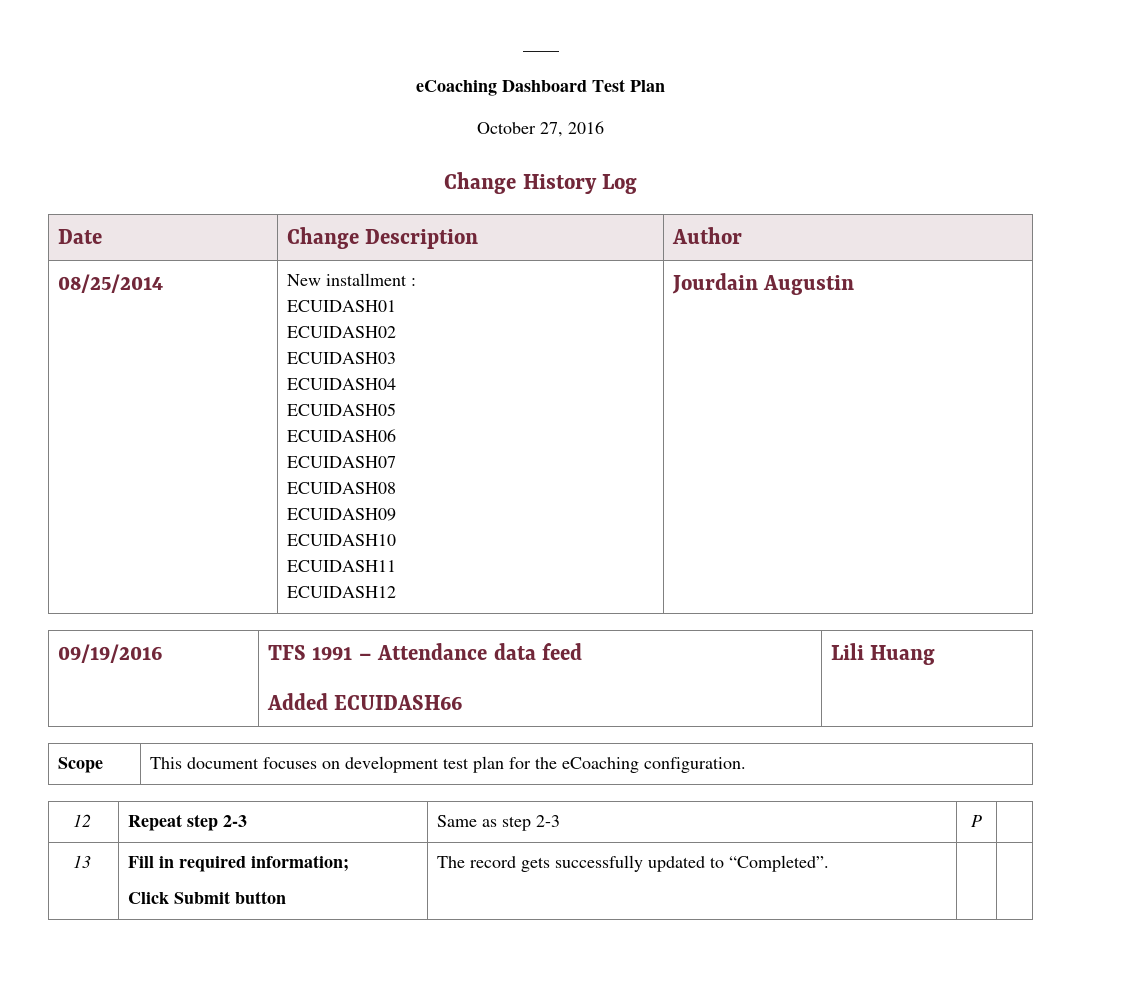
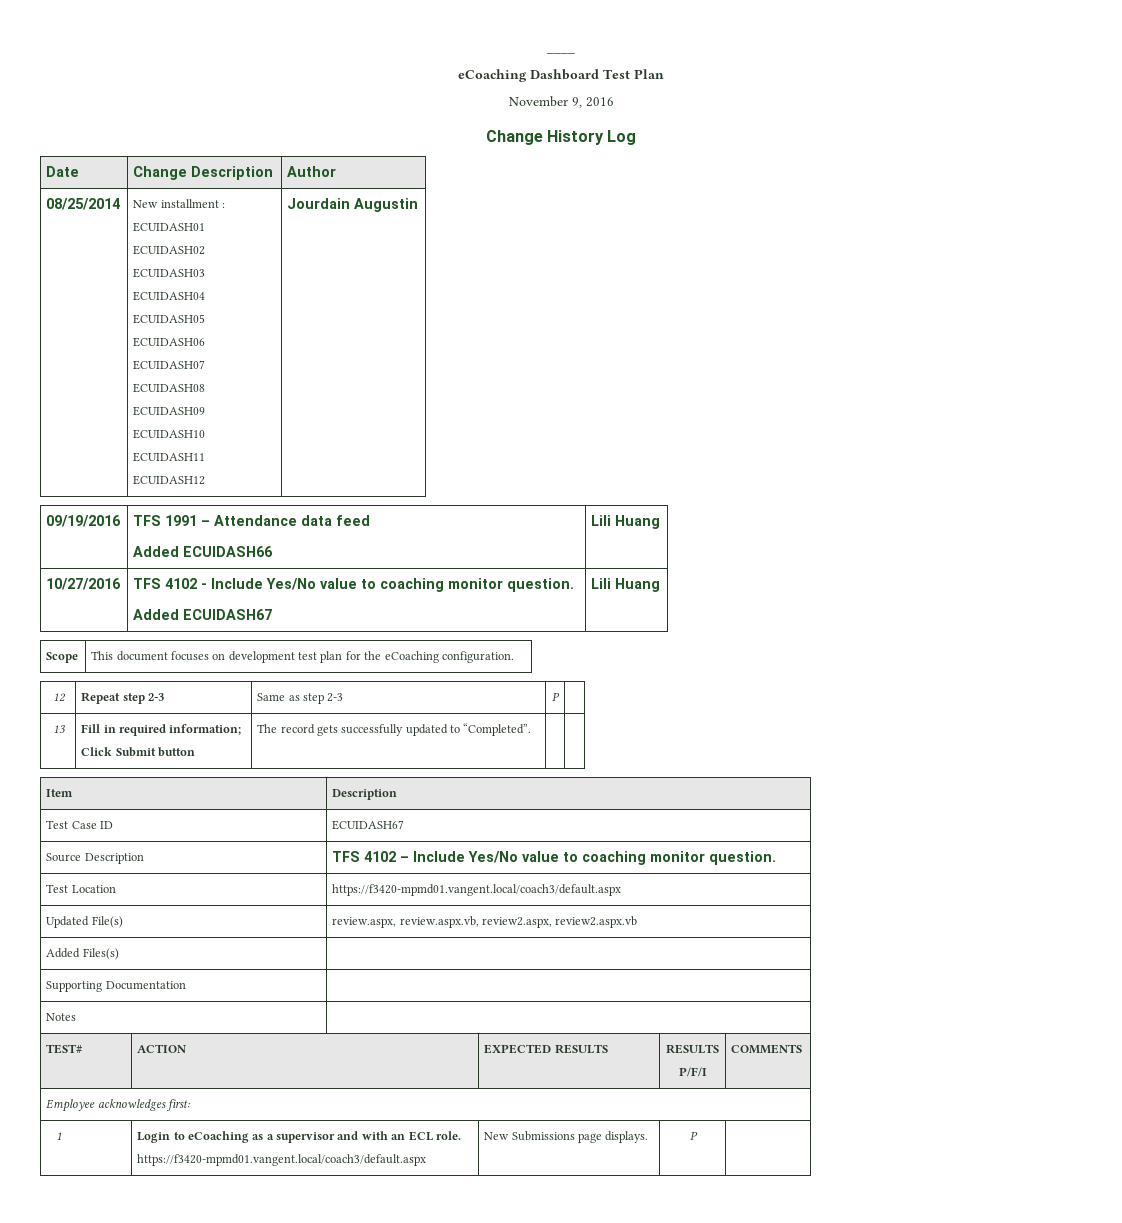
- October 27, 2016
+ November 9, 2016
+ 10/27/2016 | TFS 4102 - Include Yes/No value to coaching monitor question.
+ Added ECUIDASH67 | Lili Huang
+ Item | Description
+ Test Case ID | ECUIDASH67
+ Source Description | TFS 4102 – Include Yes/No value to coaching monitor question.
+ Test Location | https://f3420-mpmd01.vangent.local/coach3/default.aspx
+ Updated File(s) | review.aspx, review.aspx.vb, review2.aspx, review2.aspx.vb
+ Added Files(s) |
+ Supporting Documentation |
+ Notes |
+ TEST# | ACTION | EXPECTED RESULTS | RESULTS
+ P/F/I | COMMENTS
+ Employee acknowledges first:
+ 1 | Login to eCoaching as a supervisor and with an ECL role.
+ https://f3420-mpmd01.vangent.local/coach3/default.aspx | New Submissions page displays. | P |

